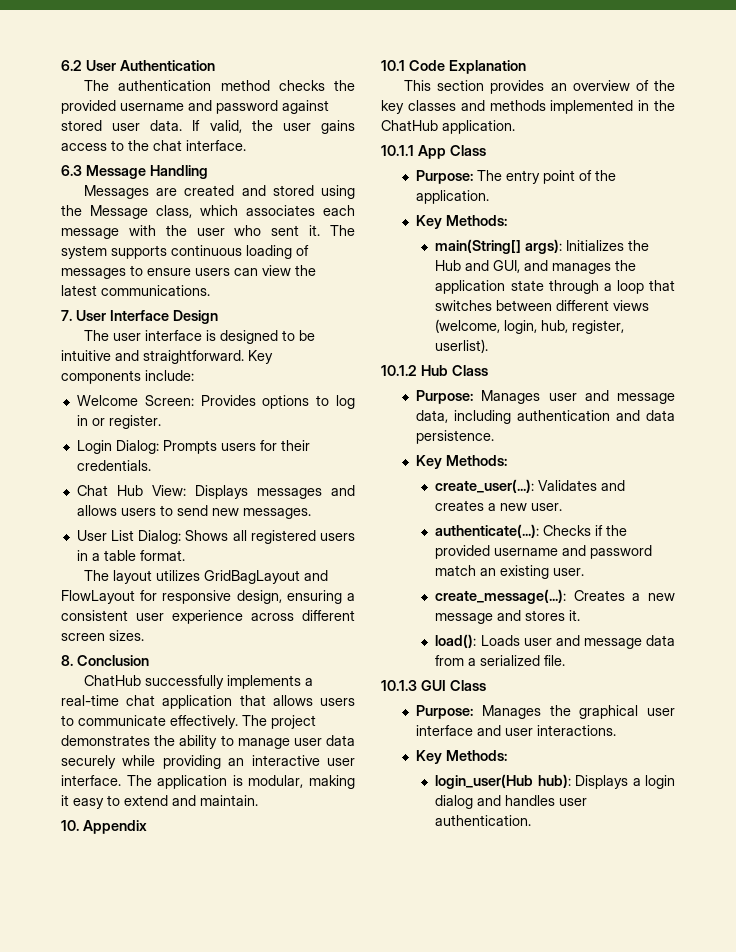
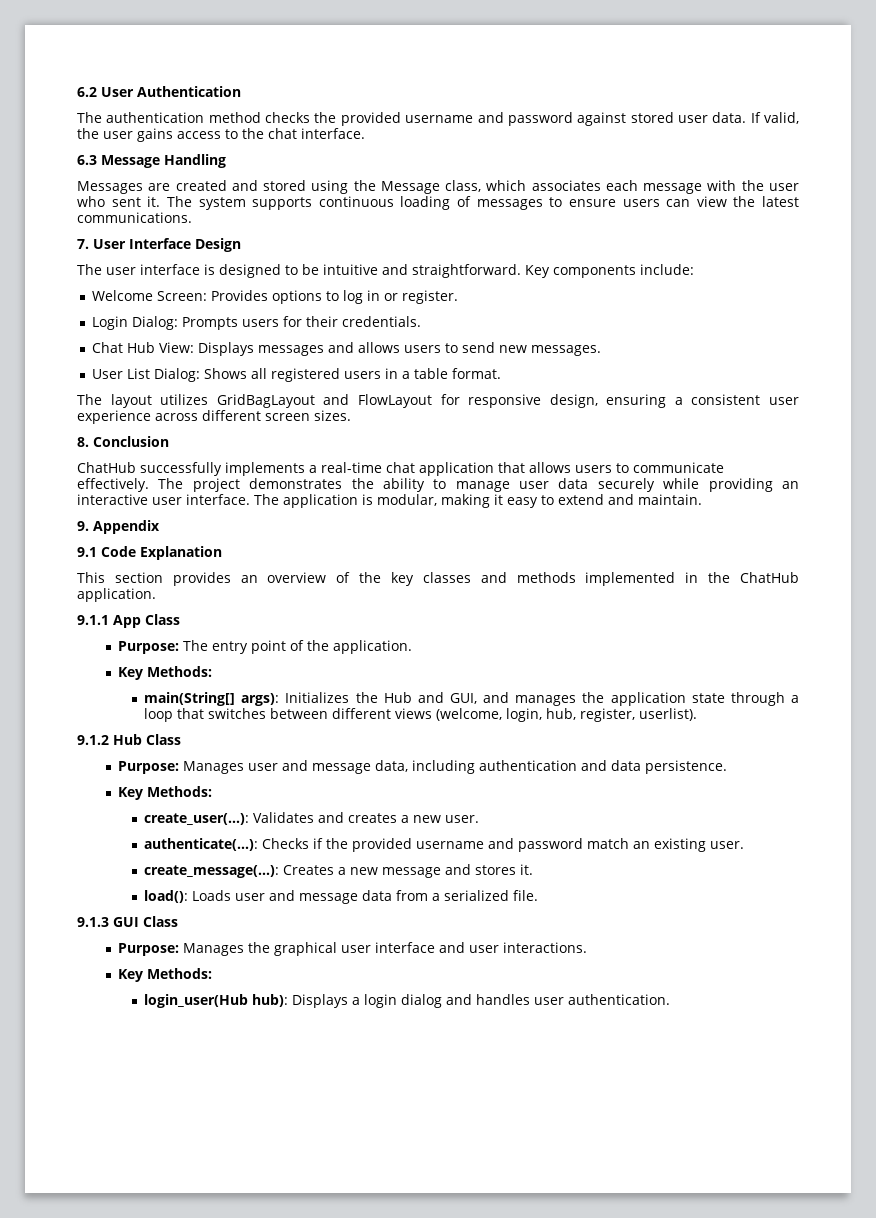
- 10. Appendix
+ 9. Appendix
- 10.1 Code Explanation
+ 9.1 Code Explanation
- 10.1.1 App Class
+ 9.1.1 App Class
- 10.1.2 Hub Class
+ 9.1.2 Hub Class
- 10.1.3 GUI Class
+ 9.1.3 GUI Class

